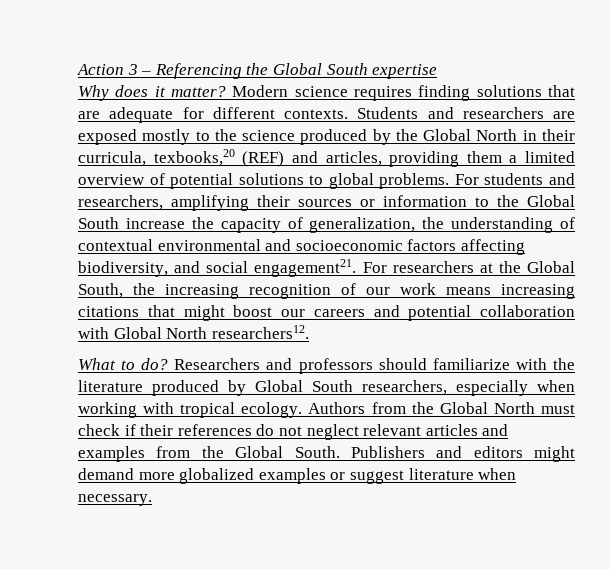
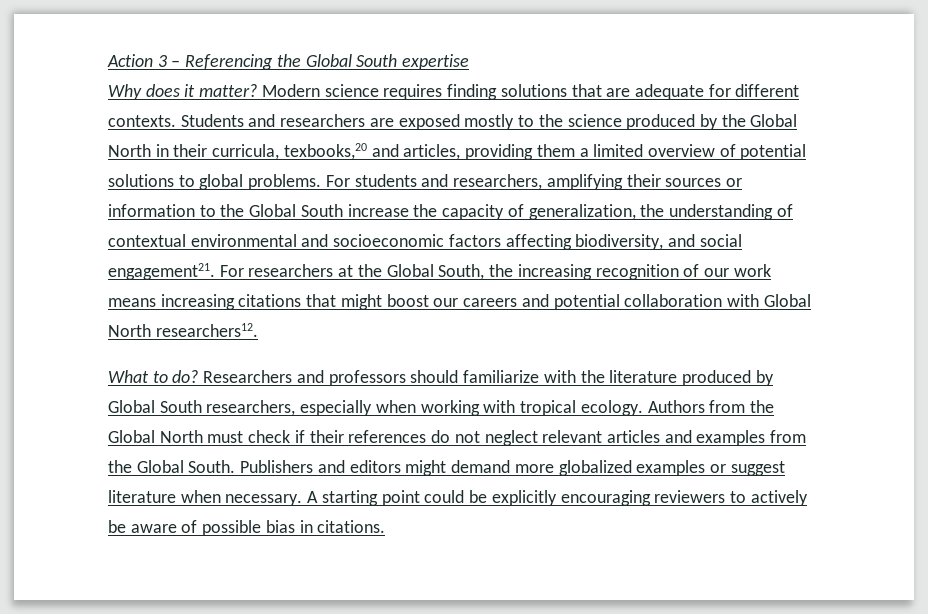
- Students and researchers are exposed mostly to the science produced by the Global North in their curricula, texbooks,20 (REF) and articles, providing them a limited overview of potential solutions to global problems.
+ Students and researchers are exposed mostly to the science produced by the Global North in their curricula, texbooks,20 and articles, providing them a limited overview of potential solutions to global problems.
+ A starting point could be explicitly encouraging reviewers to actively be aware of possible bias in citations.

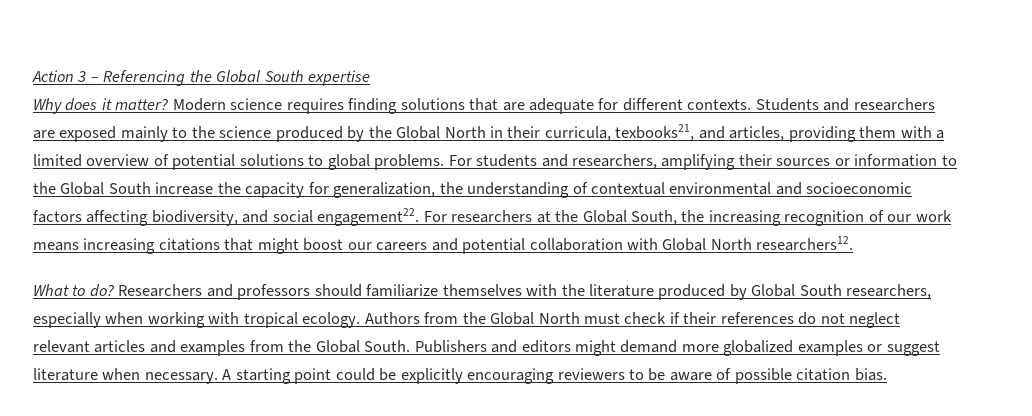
- Students and researchers are exposed mostly to the science produced by the Global North in their curricula, texbooks,20 and articles, providing them a limited overview of potential solutions to global problems.
+ Students and researchers are exposed mainly to the science produced by the Global North in their curricula, texbooks21, and articles, providing them with a limited overview of potential solutions to global problems.
- For students and researchers, amplifying their sources or information to the Global South increase the capacity of generalization, the understanding of contextual environmental and socioeconomic factors affecting biodiversity, and social engagement21.
+ For students and researchers, amplifying their sources or information to the Global South increase the capacity for generalization, the understanding of contextual environmental and socioeconomic factors affecting biodiversity, and social engagement22.
- Researchers and professors should familiarize with the literature produced by Global South researchers, especially when working with tropical ecology.
+ Researchers and professors should familiarize themselves with the literature produced by Global South researchers, especially when working with tropical ecology.
- A starting point could be explicitly encouraging reviewers to actively be aware of possible bias in citations.
+ A starting point could be explicitly encouraging reviewers to be aware of possible citation bias.

